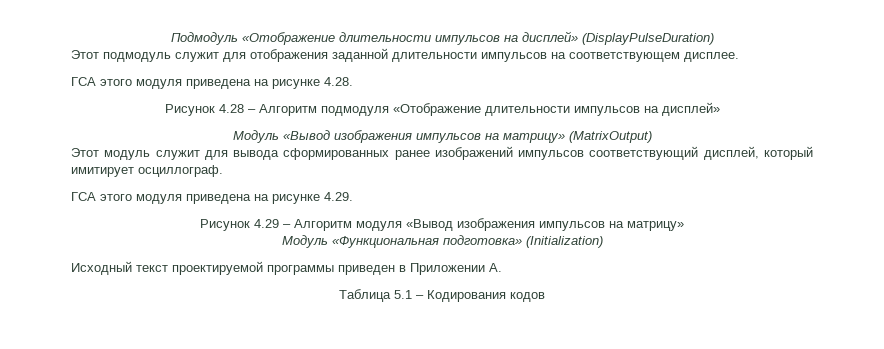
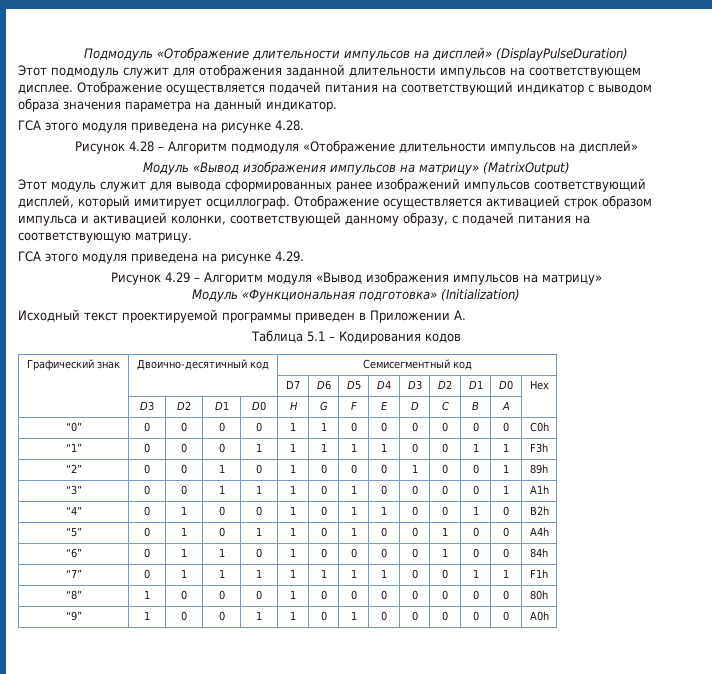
+ Отображение осуществляется подачей питания на соответствующий индикатор с выводом образа значения параметра на данный индикатор.
+ Отображение осуществляется активацией строк образом импульса и активацией колонки, соответствующей данному образу, с подачей питания на соответствующую матрицу.
+ Графический знак | Двоично-десятичный код | Семисегментный код
+ | | D7 | D6 | D5 | D4 | D3 | D2 | D1 | D0 | Hex
+ | D3 | D2 | D1 | D0 | H | G | F | E | D | C | B | A |
+ “0” | 0 | 0 | 0 | 0 | 1 | 1 | 0 | 0 | 0 | 0 | 0 | 0 | С0h
+ “1” | 0 | 0 | 0 | 1 | 1 | 1 | 1 | 1 | 0 | 0 | 1 | 1 | F3h
+ “2” | 0 | 0 | 1 | 0 | 1 | 0 | 0 | 0 | 1 | 0 | 0 | 1 | 89h
+ “3” | 0 | 0 | 1 | 1 | 1 | 0 | 1 | 0 | 0 | 0 | 0 | 1 | A1h
+ “4” | 0 | 1 | 0 | 0 | 1 | 0 | 1 | 1 | 0 | 0 | 1 | 0 | B2h
+ “5” | 0 | 1 | 0 | 1 | 1 | 0 | 1 | 0 | 0 | 1 | 0 | 0 | A4h
+ “6” | 0 | 1 | 1 | 0 | 1 | 0 | 0 | 0 | 0 | 1 | 0 | 0 | 84h
+ “7” | 0 | 1 | 1 | 1 | 1 | 1 | 1 | 1 | 0 | 0 | 1 | 1 | F1h
+ “8” | 1 | 0 | 0 | 0 | 1 | 0 | 0 | 0 | 0 | 0 | 0 | 0 | 80h
+ “9” | 1 | 0 | 0 | 1 | 1 | 0 | 1 | 0 | 0 | 0 | 0 | 0 | A0h

